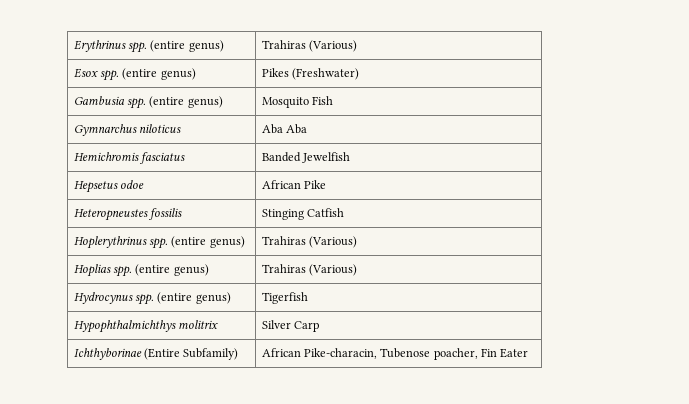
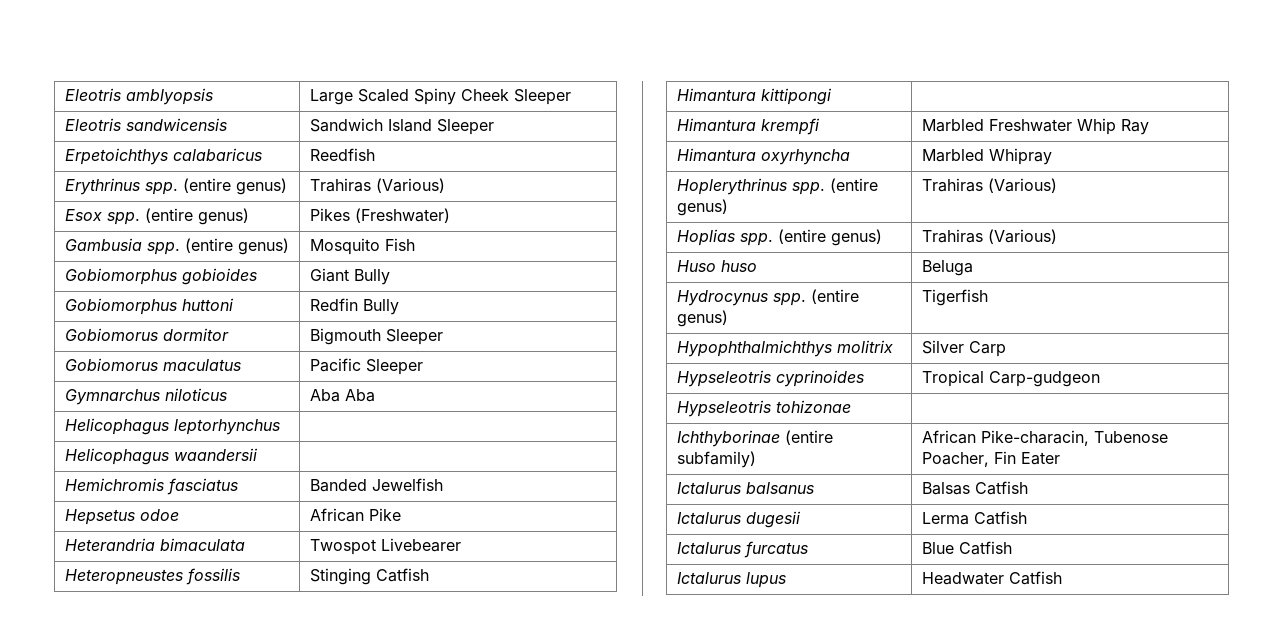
+ Eleotris amblyopsis | Large Scaled Spiny Cheek Sleeper
+ Eleotris sandwicensis | Sandwich Island Sleeper
+ Erpetoichthys calabaricus | Reedfish
+ Gobiomorphus gobioides | Giant Bully
+ Gobiomorphus huttoni | Redfin Bully
+ Gobiomorus dormitor | Bigmouth Sleeper
+ Gobiomorus maculatus | Pacific Sleeper
+ Helicophagus leptorhynchus |
+ Helicophagus waandersii |
+ Heterandria bimaculata | Twospot Livebearer
+ Himantura kittipongi |
+ Himantura krempfi | Marbled Freshwater Whip Ray
+ Himantura oxyrhyncha | Marbled Whipray
+ Huso huso | Beluga
+ Hypseleotris cyprinoides | Tropical Carp-gudgeon
+ Hypseleotris tohizonae |
- Ichthyborinae (Entire Subfamily) | African Pike-characin, Tubenose poacher, Fin Eater
+ Ichthyborinae (entire subfamily) | African Pike-characin, Tubenose Poacher, Fin Eater
+ Ictalurus balsanus | Balsas Catfish
+ Ictalurus dugesii | Lerma Catfish
+ Ictalurus furcatus | Blue Catfish
+ Ictalurus lupus | Headwater Catfish

